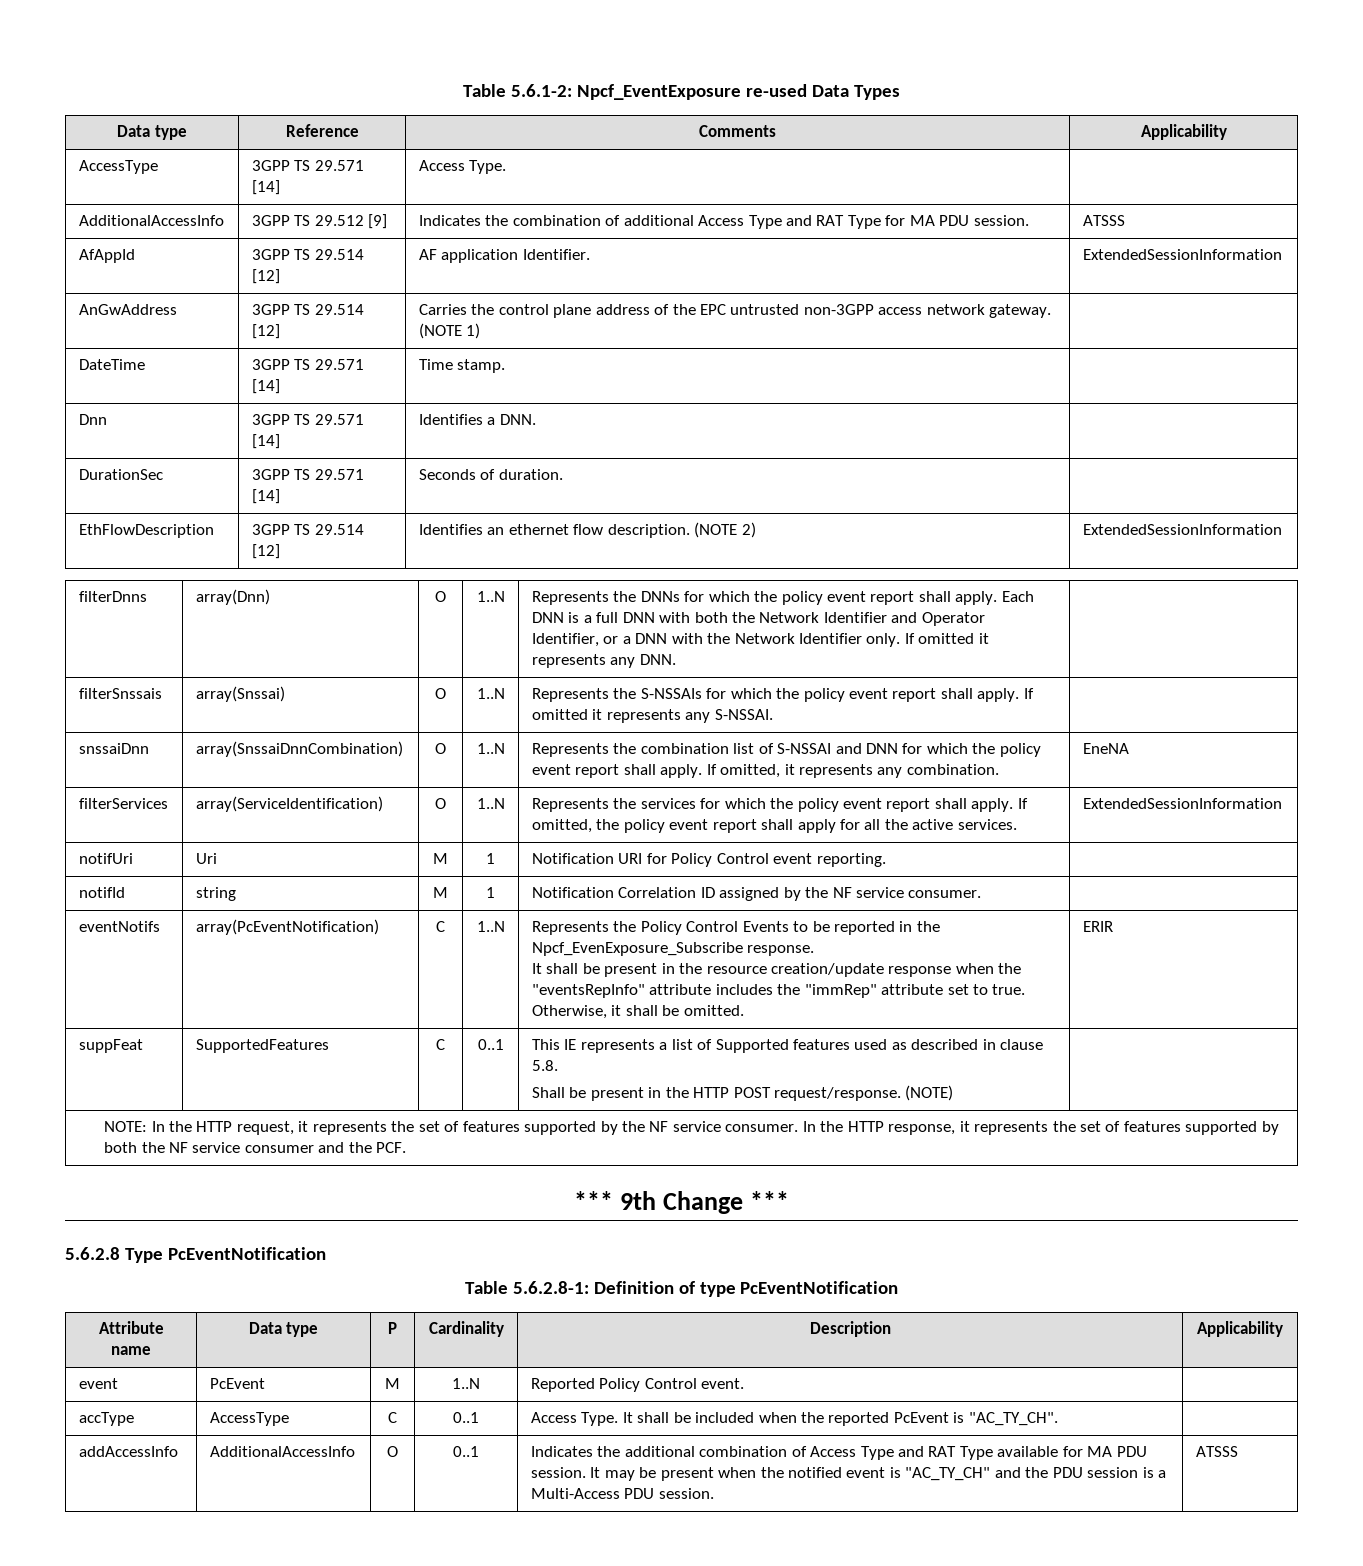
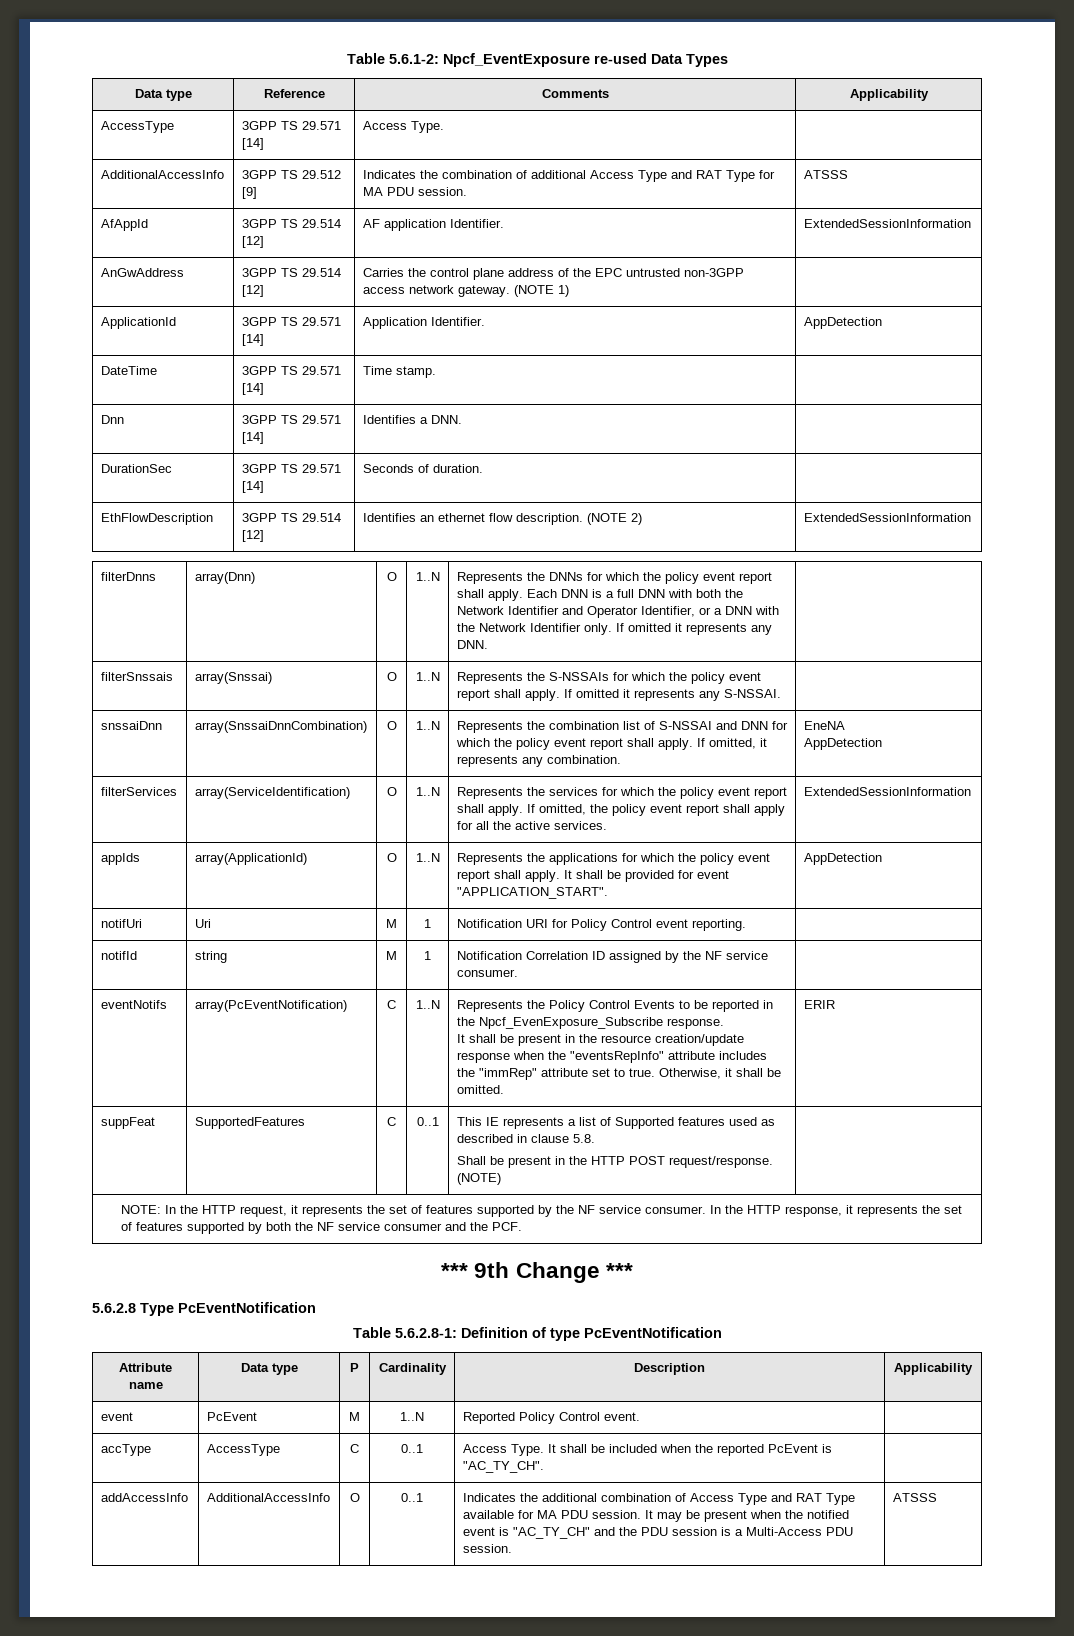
+ ApplicationId | 3GPP TS 29.571 [14] | Application Identifier. | AppDetection
  snssaiDnn | array(SnssaiDnnCombination) | O | 1..N | Represents the combination list of S-NSSAI and DNN for which the policy event report shall apply. If omitted, it represents any combination. | EneNA
+ AppDetection
+ appIds | array(ApplicationId) | O | 1..N | Represents the applications for which the policy event report shall apply. It shall be provided for event "APPLICATION_START". | AppDetection

